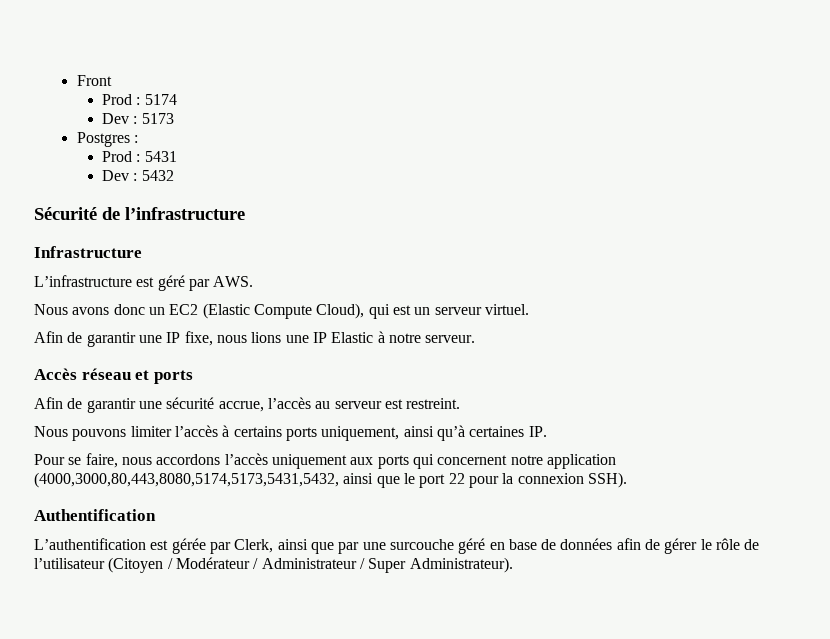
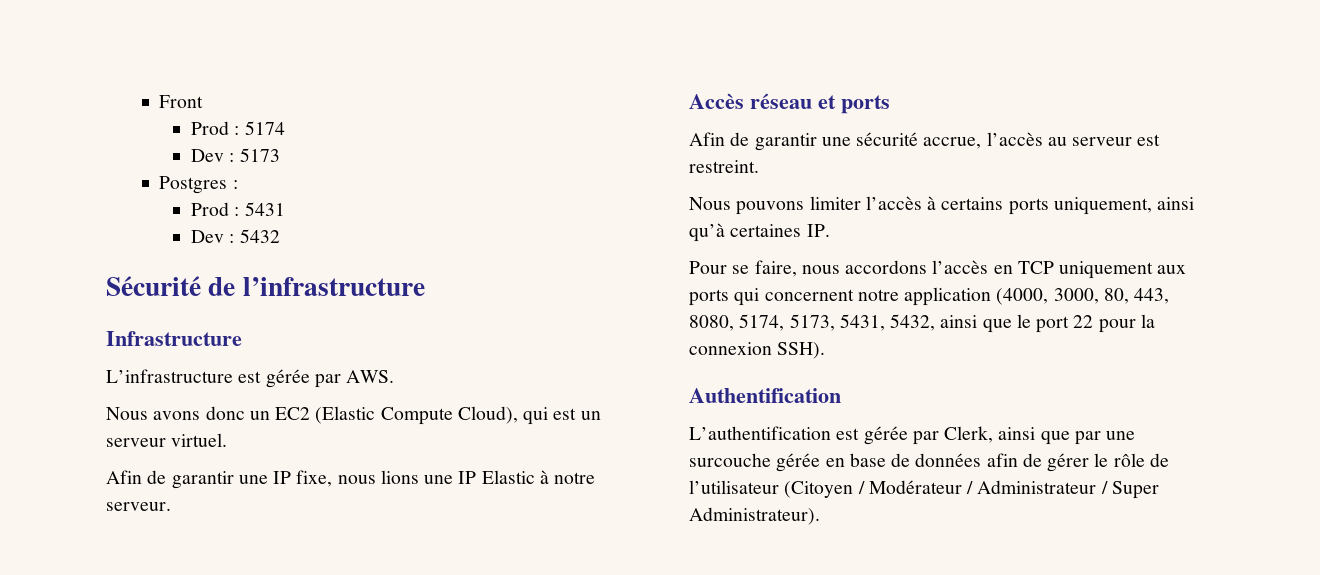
- L’infrastructure est géré par AWS.
+ L’infrastructure est gérée par AWS.
- Pour se faire, nous accordons l’accès uniquement aux ports qui concernent notre application (4000,3000,80,443,8080,5174,5173,5431,5432, ainsi que le port 22 pour la connexion SSH).
+ Pour se faire, nous accordons l’accès en TCP uniquement aux ports qui concernent notre application (4000, 3000, 80, 443, 8080, 5174, 5173, 5431, 5432, ainsi que le port 22 pour la connexion SSH).
- L’authentification est gérée par Clerk, ainsi que par une surcouche géré en base de données afin de gérer le rôle de l’utilisateur (Citoyen / Modérateur / Administrateur / Super Administrateur).
+ L’authentification est gérée par Clerk, ainsi que par une surcouche gérée en base de données afin de gérer le rôle de l’utilisateur (Citoyen / Modérateur / Administrateur / Super Administrateur).

